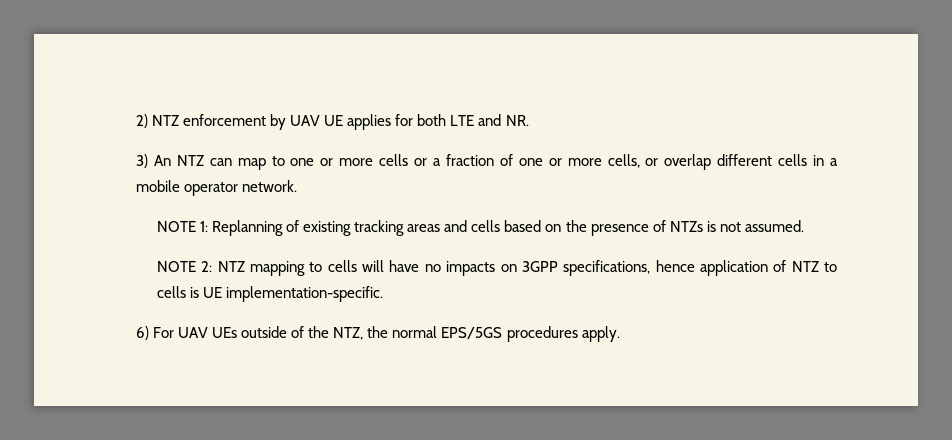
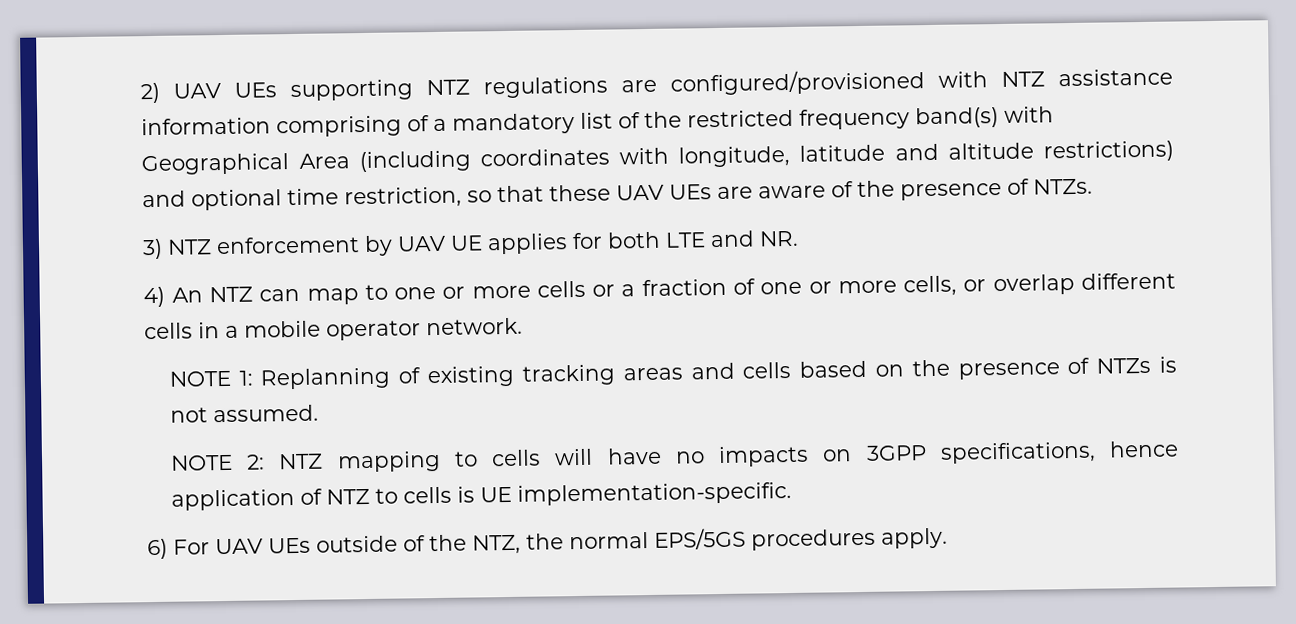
- 2) NTZ enforcement by UAV UE applies for both LTE and NR.
+ 2) UAV UEs supporting NTZ regulations are configured/provisioned with NTZ assistance information comprising of a mandatory list of the restricted frequency band(s) with Geographical Area (including coordinates with longitude, latitude and altitude restrictions) and optional time restriction, so that these UAV UEs are aware of the presence of NTZs.
+ 3) NTZ enforcement by UAV UE applies for both LTE and NR.
- 3) An NTZ can map to one or more cells or a fraction of one or more cells, or overlap different cells in a mobile operator network.
+ 4) An NTZ can map to one or more cells or a fraction of one or more cells, or overlap different cells in a mobile operator network.

